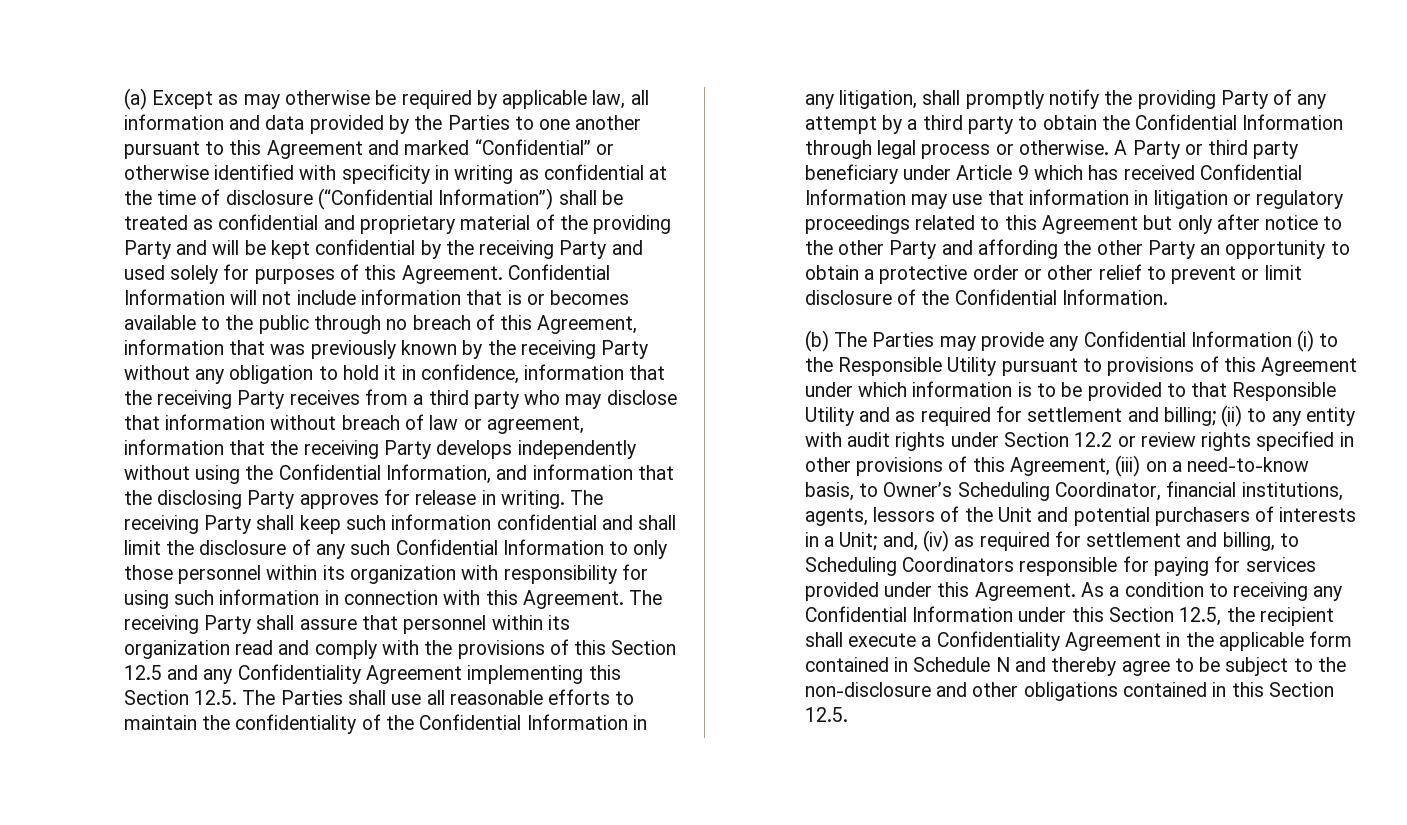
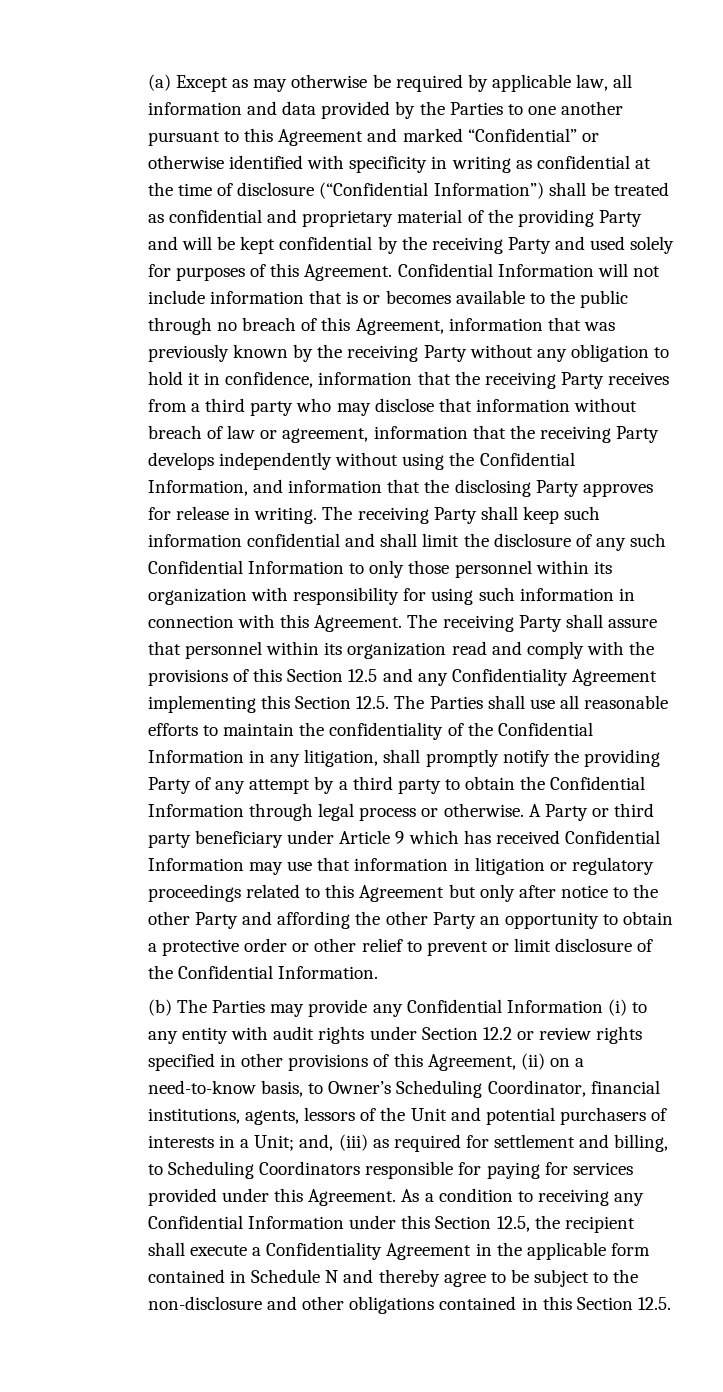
- (b) The Parties may provide any Confidential Information (i) to the Responsible Utility pursuant to provisions of this Agreement under which information is to be provided to that Responsible Utility and as required for settlement and billing; (ii) to any entity with audit rights under Section 12.2 or review rights specified in other provisions of this Agreement, (iii) on a need-to-know basis, to Owner’s Scheduling Coordinator, financial institutions, agents, lessors of the Unit and potential purchasers of interests in a Unit;
+ (b) The Parties may provide any Confidential Information (i) to any entity with audit rights under Section 12.2 or review rights specified in other provisions of this Agreement, (ii) on a need-to-know basis, to Owner’s Scheduling Coordinator, financial institutions, agents, lessors of the Unit and potential purchasers of interests in a Unit;
- and, (iv) as required for settlement and billing, to Scheduling Coordinators responsible for paying for services provided under this Agreement.
+ and, (iii) as required for settlement and billing, to Scheduling Coordinators responsible for paying for services provided under this Agreement.

